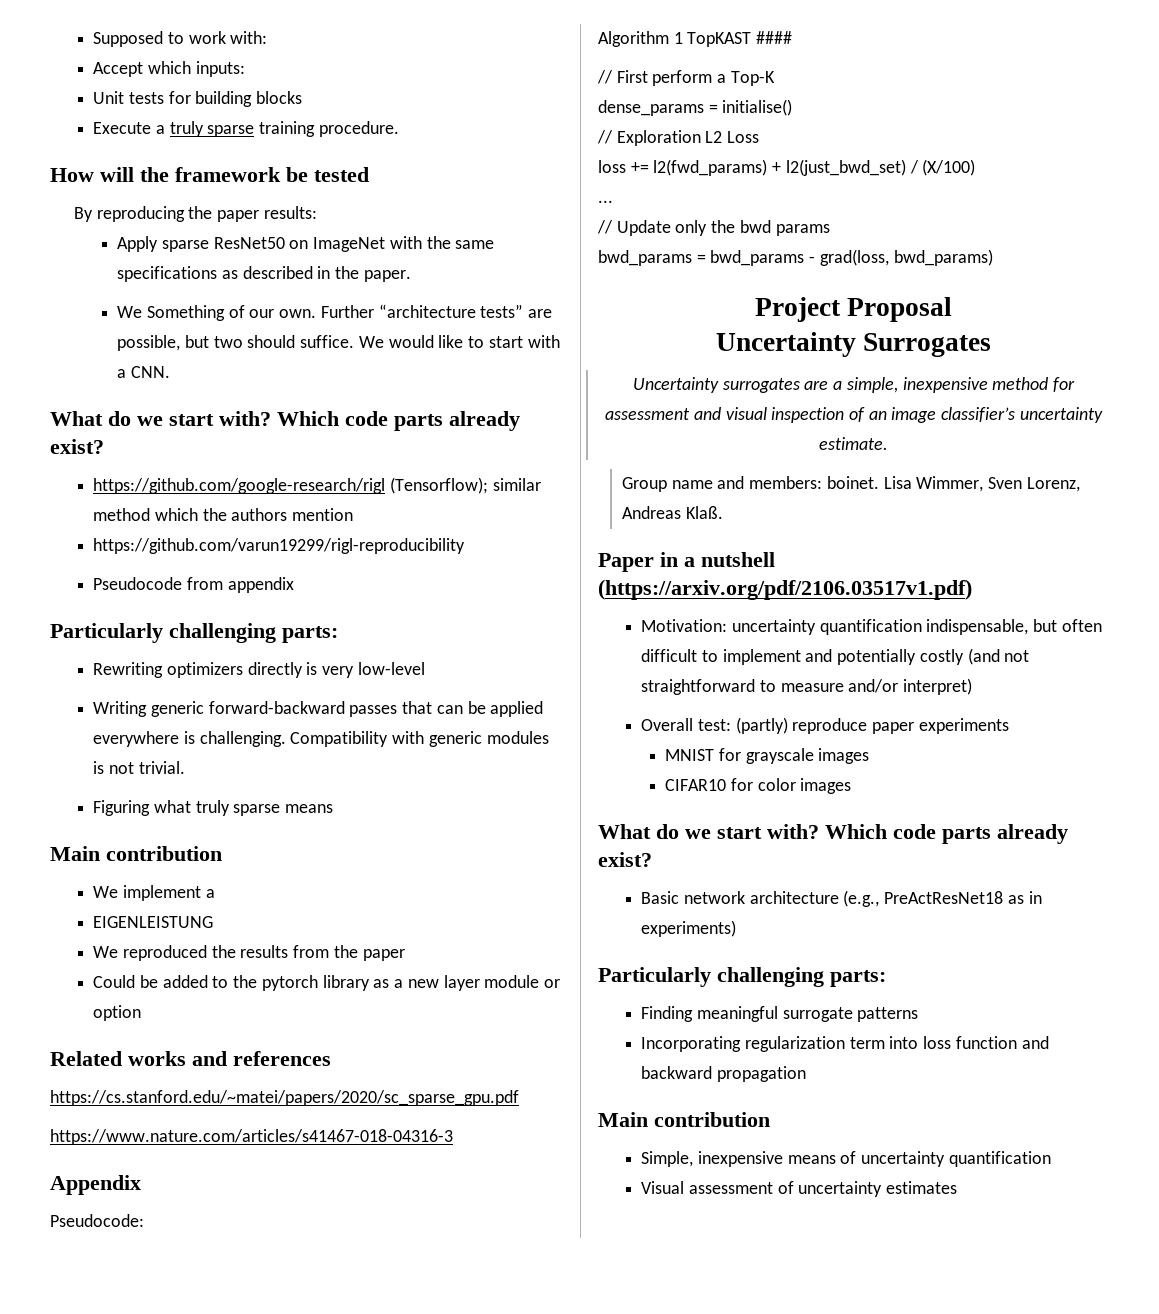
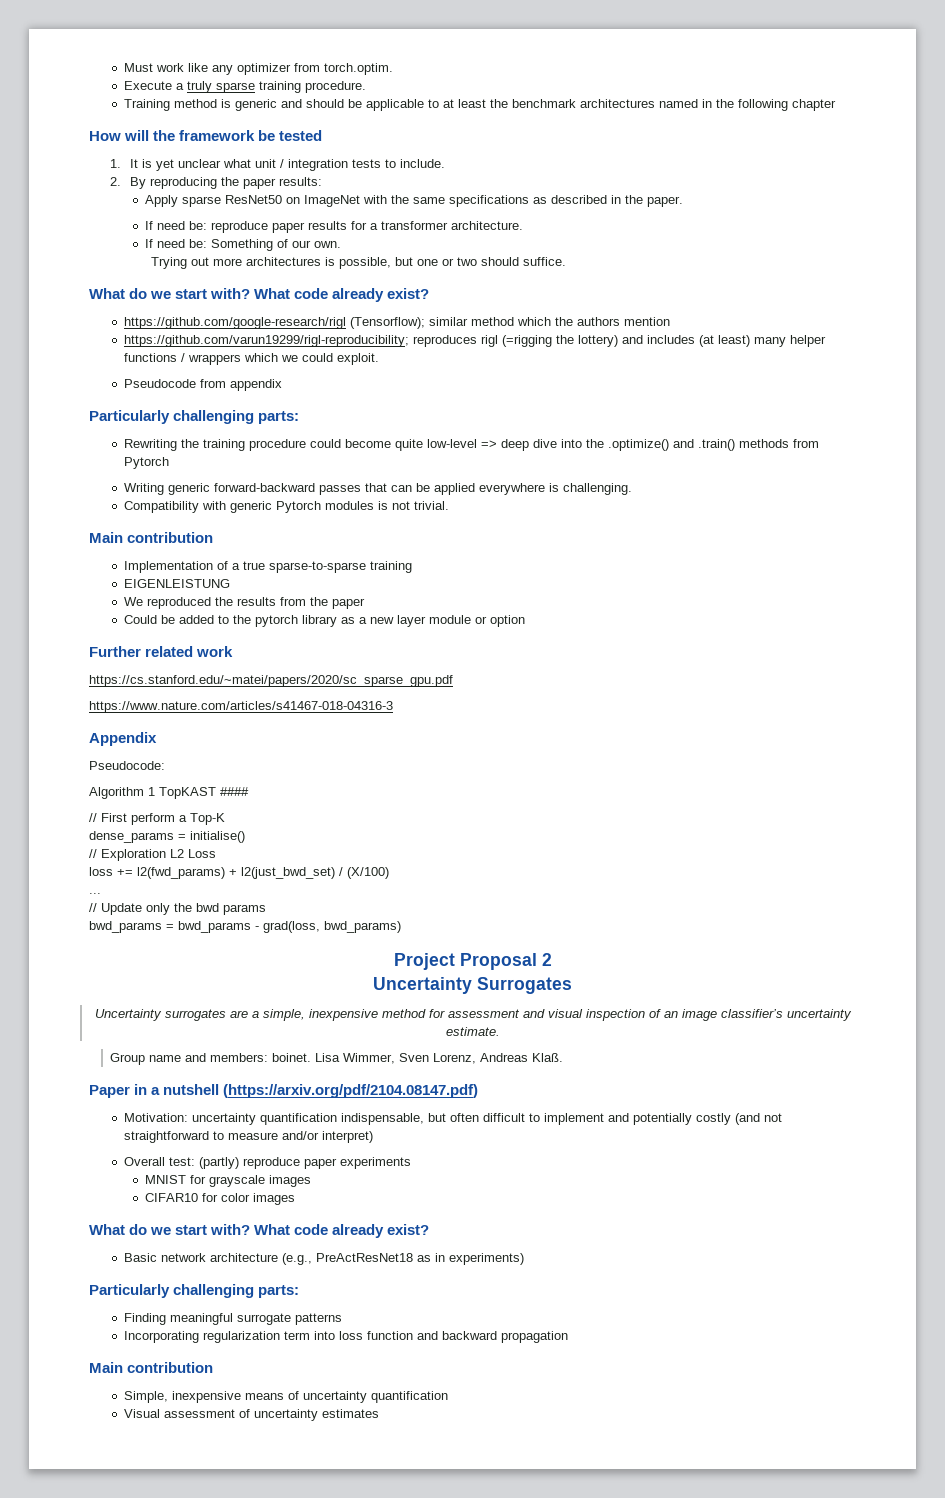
- Supposed to work with:
- Accept which inputs:
- Unit tests for building blocks
+ Must work like any optimizer from torch.optim.
+ Training method is generic and should be applicable to at least the benchmark architectures named in the following chapter
- By reproducing the paper results:
+ 1. It is yet unclear what unit / integration tests to include.
+ 2. By reproducing the paper results:
- We Something of our own. Further “architecture tests” are possible, but two should suffice. We would like to start with a CNN.
- What do we start with? Which code parts already exist?
+ If need be: reproduce paper results for a transformer architecture.
+ If need be: Something of our own.
+ Trying out more architectures is possible, but one or two should suffice.
+ What do we start with? What code already exist?
- https://github.com/varun19299/rigl-reproducibility
+ https://github.com/varun19299/rigl-reproducibility; reproduces rigl (=rigging the lottery) and includes (at least) many helper functions / wrappers which we could exploit.
- Rewriting optimizers directly is very low-level
+ Rewriting the training procedure could become quite low-level => deep dive into the .optimize() and .train() methods from Pytorch
- Writing generic forward-backward passes that can be applied everywhere is challenging. Compatibility with generic modules is not trivial.
- Figuring what truly sparse means
+ Writing generic forward-backward passes that can be applied everywhere is challenging.
+ Compatibility with generic Pytorch modules is not trivial.
  Main contribution
- We implement a
+ Implementation of a true sparse-to-sparse training
- Related works and references
+ Further related work
- Project Proposal
+ Project Proposal 2
- Paper in a nutshell (https://arxiv.org/pdf/2106.03517v1.pdf)
+ Paper in a nutshell (https://arxiv.org/pdf/2104.08147.pdf)
  CIFAR10 for color images
- What do we start with? Which code parts already exist?
+ What do we start with? What code already exist?

